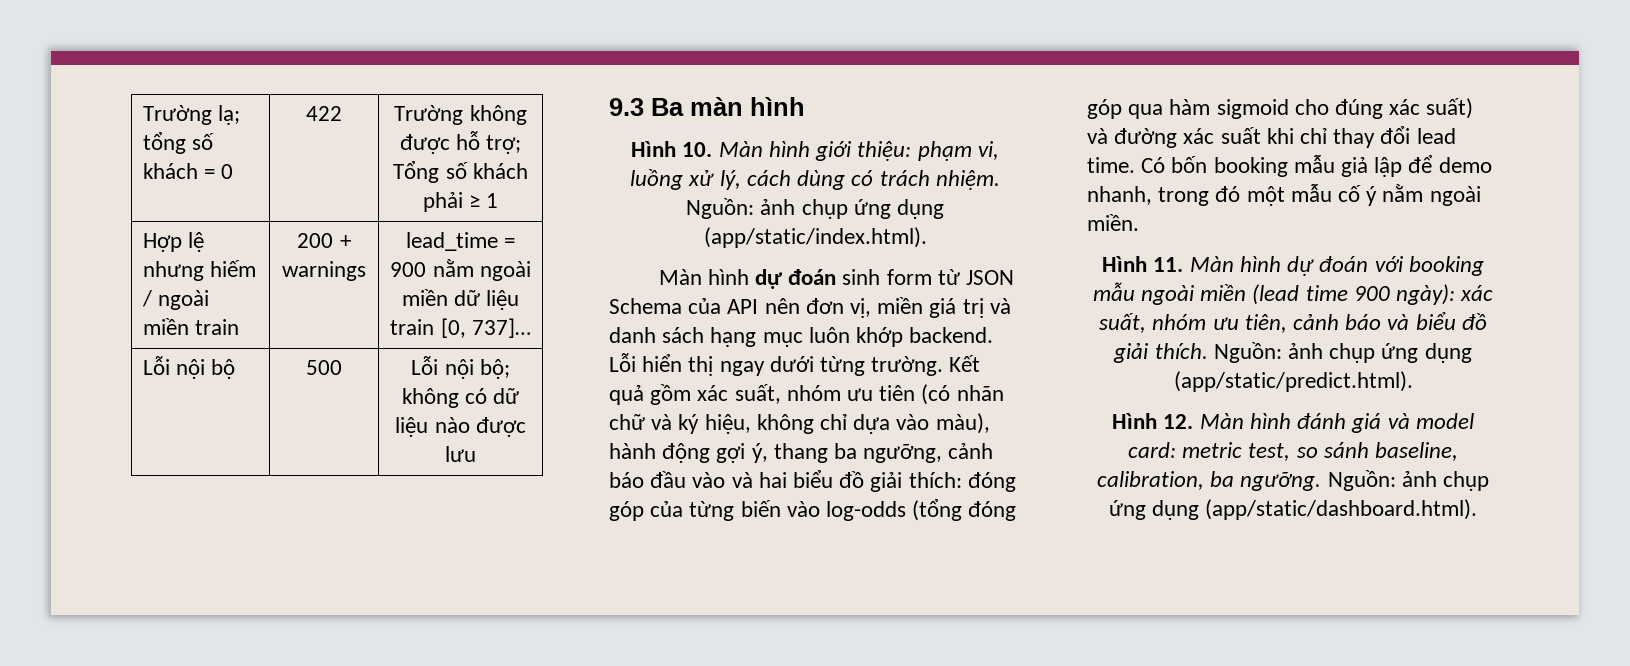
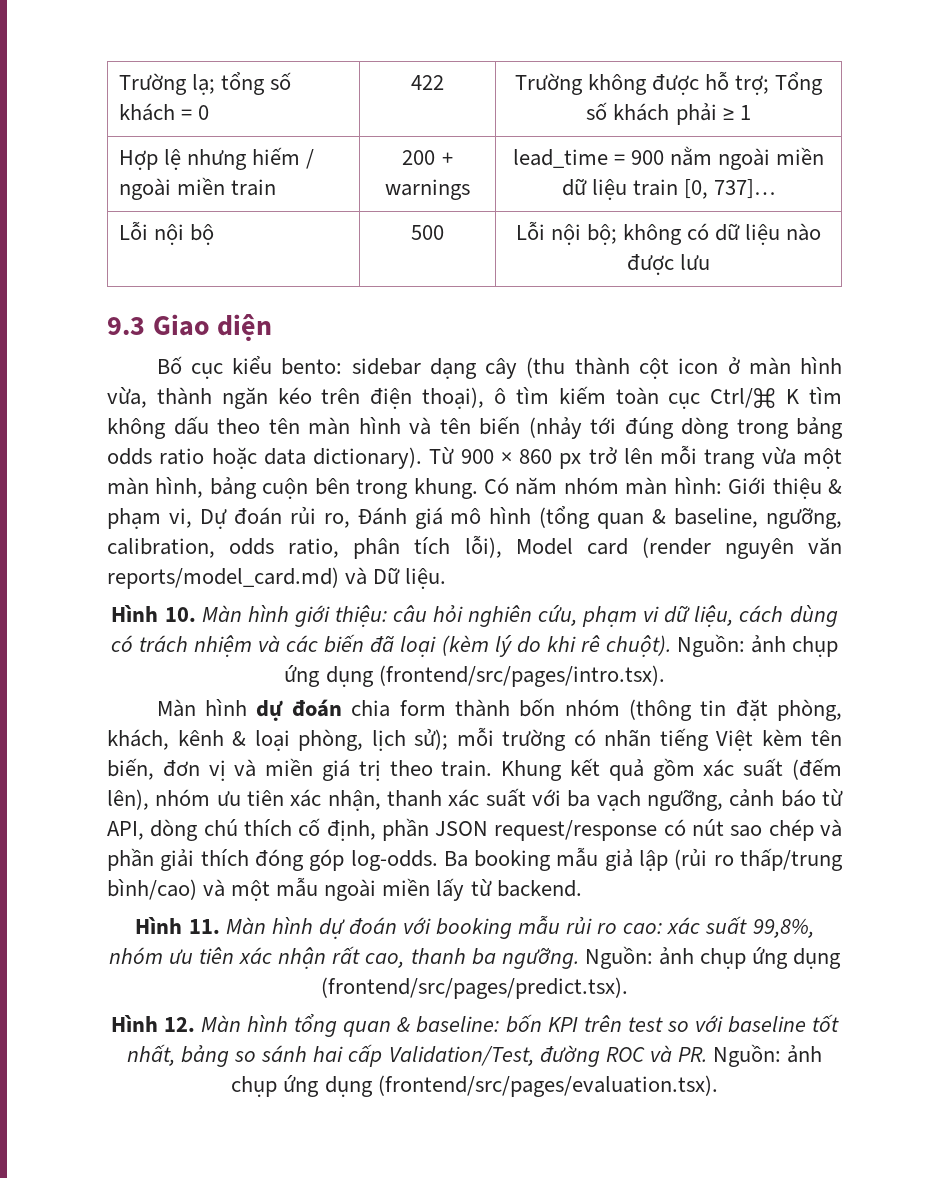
- 9.3 Ba màn hình
+ 9.3 Giao diện
+ Bố cục kiểu bento: sidebar dạng cây (thu thành cột icon ở màn hình vừa, thành ngăn kéo trên điện thoại), ô tìm kiếm toàn cục Ctrl/⌘ K tìm không dấu theo tên màn hình và tên biến (nhảy tới đúng dòng trong bảng odds ratio hoặc data dictionary). Từ 900 × 860 px trở lên mỗi trang vừa một màn hình, bảng cuộn bên trong khung. Có năm nhóm màn hình: Giới thiệu & phạm vi, Dự đoán rủi ro, Đánh giá mô hình (tổng quan & baseline, ngưỡng, calibration, odds ratio, phân tích lỗi), Model card (render nguyên văn reports/model_card.md) và Dữ liệu.
- Hình 10. Màn hình giới thiệu: phạm vi, luồng xử lý, cách dùng có trách nhiệm. Nguồn: ảnh chụp ứng dụng (app/static/index.html).
- Màn hình dự đoán sinh form từ JSON Schema của API nên đơn vị, miền giá trị và danh sách hạng mục luôn khớp backend. Lỗi hiển thị ngay dưới từng trường. Kết quả gồm xác suất, nhóm ưu tiên (có nhãn chữ và ký hiệu, không chỉ dựa vào màu), hành động gợi ý, thang ba ngưỡng, cảnh báo đầu vào và hai biểu đồ giải thích: đóng góp của từng biến vào log-odds (tổng đóng góp qua hàm sigmoid cho đúng xác suất) và đường xác suất khi chỉ thay đổi lead time. Có bốn booking mẫu giả lập để demo nhanh, trong đó một mẫu cố ý nằm ngoài miền.
+ Hình 10. Màn hình giới thiệu: câu hỏi nghiên cứu, phạm vi dữ liệu, cách dùng có trách nhiệm và các biến đã loại (kèm lý do khi rê chuột). Nguồn: ảnh chụp ứng dụng (frontend/src/pages/intro.tsx).
+ Màn hình dự đoán chia form thành bốn nhóm (thông tin đặt phòng, khách, kênh & loại phòng, lịch sử); mỗi trường có nhãn tiếng Việt kèm tên biến, đơn vị và miền giá trị theo train. Khung kết quả gồm xác suất (đếm lên), nhóm ưu tiên xác nhận, thanh xác suất với ba vạch ngưỡng, cảnh báo từ API, dòng chú thích cố định, phần JSON request/response có nút sao chép và phần giải thích đóng góp log-odds. Ba booking mẫu giả lập (rủi ro thấp/trung bình/cao) và một mẫu ngoài miền lấy từ backend.
- Hình 11. Màn hình dự đoán với booking mẫu ngoài miền (lead time 900 ngày): xác suất, nhóm ưu tiên, cảnh báo và biểu đồ giải thích. Nguồn: ảnh chụp ứng dụng (app/static/predict.html).
- Hình 12. Màn hình đánh giá và model card: metric test, so sánh baseline, calibration, ba ngưỡng.
+ Hình 11. Màn hình dự đoán với booking mẫu rủi ro cao: xác suất 99,8%, nhóm ưu tiên xác nhận rất cao, thanh ba ngưỡng.
- Nguồn: ảnh chụp ứng dụng (app/static/dashboard.html).
+ Nguồn: ảnh chụp ứng dụng (frontend/src/pages/predict.tsx).
+ Hình 12. Màn hình tổng quan & baseline: bốn KPI trên test so với baseline tốt nhất, bảng so sánh hai cấp Validation/Test, đường ROC và PR. Nguồn: ảnh chụp ứng dụng (frontend/src/pages/evaluation.tsx).

